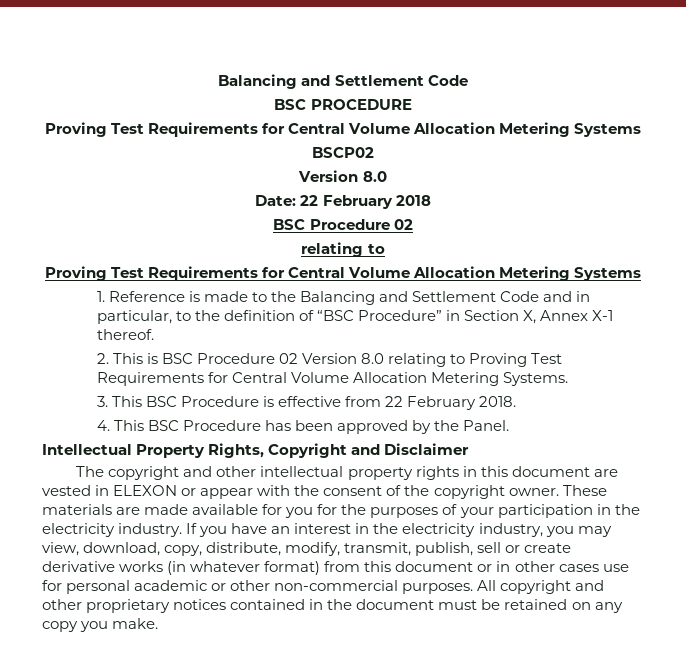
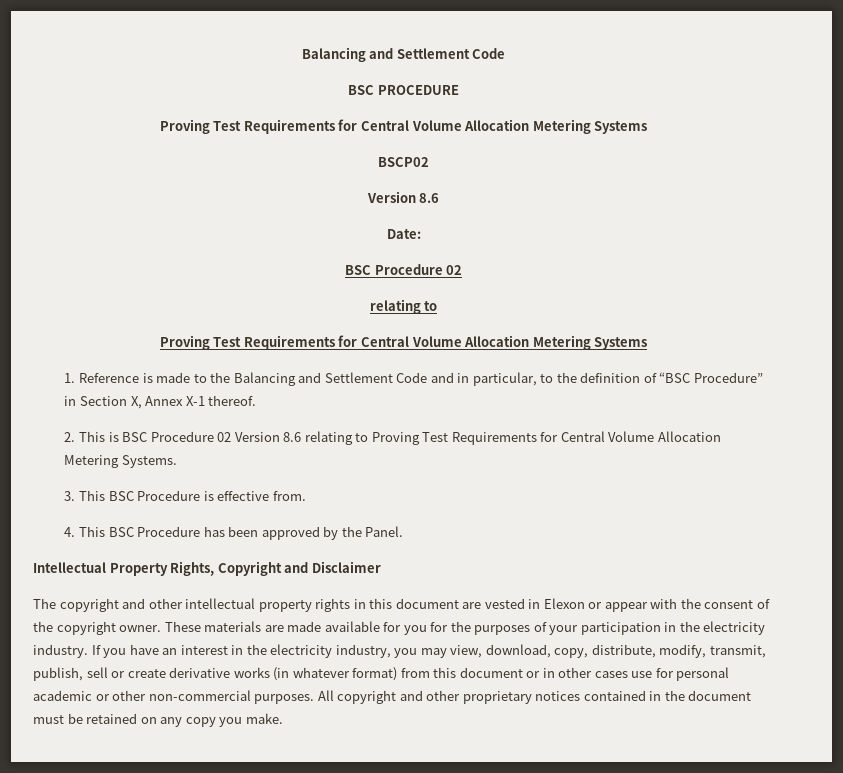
  BSCP02
- Version 8.0
+ Version 8.6
- Date: 22 February 2018
+ Date:
- 2. This is BSC Procedure 02 Version 8.0 relating to Proving Test Requirements for Central Volume Allocation Metering Systems.
+ 2. This is BSC Procedure 02 Version 8.6 relating to Proving Test Requirements for Central Volume Allocation Metering Systems.
- 3. This BSC Procedure is effective from 22 February 2018.
+ 3. This BSC Procedure is effective from.
- The copyright and other intellectual property rights in this document are vested in ELEXON or appear with the consent of the copyright owner.
+ The copyright and other intellectual property rights in this document are vested in Elexon or appear with the consent of the copyright owner.

